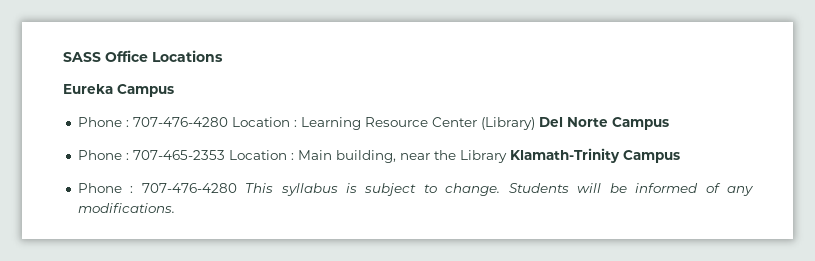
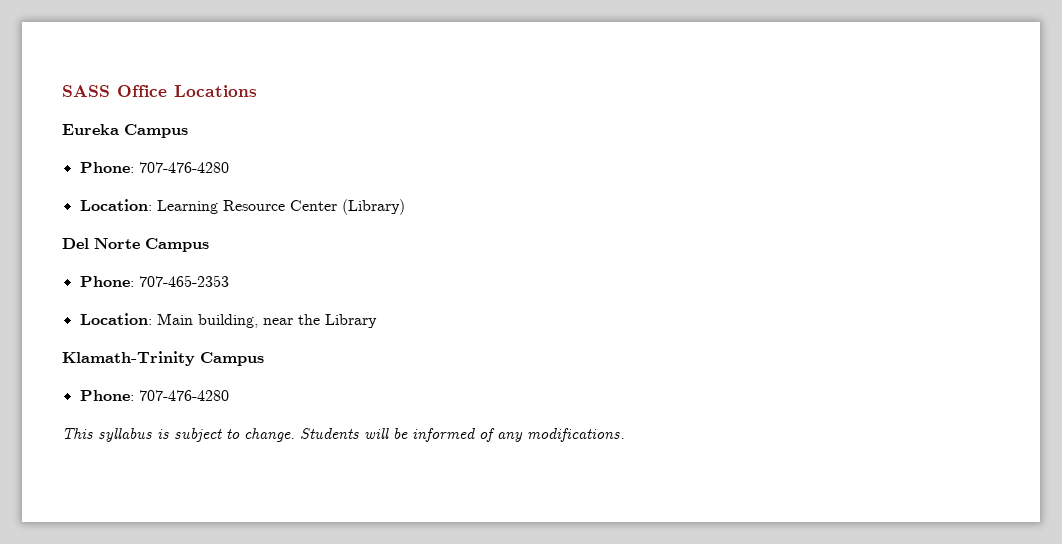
  Eureka Campus
- Phone : 707-476-4280 Location : Learning Resource Center (Library) Del Norte Campus
+ Phone: 707-476-4280
+ Location: Learning Resource Center (Library)
+ Del Norte Campus
- Phone : 707-465-2353 Location : Main building, near the Library Klamath-Trinity Campus
- Phone : 707-476-4280 This syllabus is subject to change.
+ Phone: 707-465-2353
+ Location: Main building, near the Library
+ Klamath-Trinity Campus
+ Phone: 707-476-4280
+ This syllabus is subject to change.

